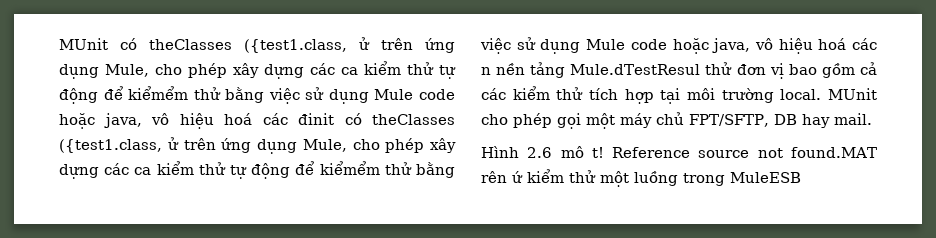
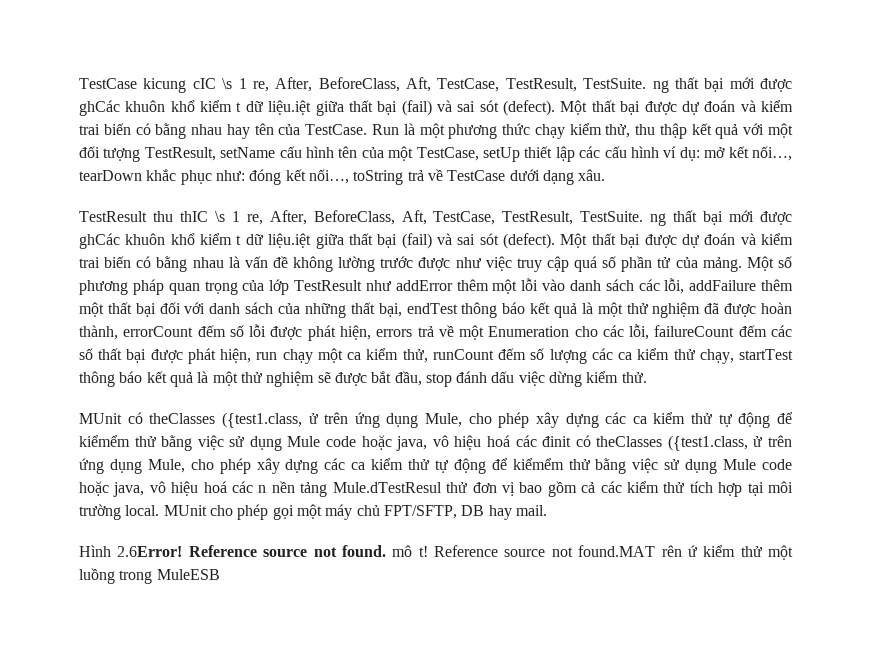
+ TestCase kicung cIC \s 1 re, After, BeforeClass, Aft, TestCase, TestResult, TestSuite. ng thất bại mới được ghCác khuôn khổ kiểm t dữ liệu.iệt giữa thất bại (fail) và sai sót (defect). Một thất bại được dự đoán và kiểm trai biến có bằng nhau hay tên của TestCase. Run là một phương thức chạy kiểm thử, thu thập kết quả với một đối tượng TestResult, setName cấu hình tên của một TestCase, setUp thiết lập các cấu hình ví dụ: mở kết nối…, tearDown khắc phục như: đóng kết nối…, toString trả về TestCase dưới dạng xâu.
+ TestResult thu thIC \s 1 re, After, BeforeClass, Aft, TestCase, TestResult, TestSuite. ng thất bại mới được ghCác khuôn khổ kiểm t dữ liệu.iệt giữa thất bại (fail) và sai sót (defect). Một thất bại được dự đoán và kiểm trai biến có bằng nhau là vấn đề không lường trước được như việc truy cập quá số phần tử của mảng. Một số phương pháp quan trọng của lớp TestResult như addError thêm một lỗi vào danh sách các lỗi, addFailure thêm một thất bại đối với danh sách của những thất bại, endTest thông báo kết quả là một thử nghiệm đã được hoàn thành, errorCount đếm số lỗi được phát hiện, errors trả về một Enumeration cho các lỗi, failureCount đếm các số thất bại được phát hiện, run chạy một ca kiểm thử, runCount đếm số lượng các ca kiểm thử chạy, startTest thông báo kết quả là một thử nghiệm sẽ được bắt đầu, stop đánh dấu việc dừng kiểm thử.
- Hình 2.6 mô t!
+ Hình 2.6Error! Reference source not found. mô t!

